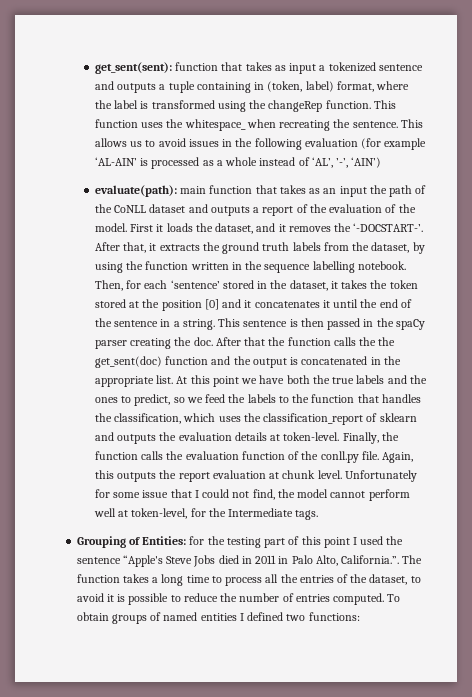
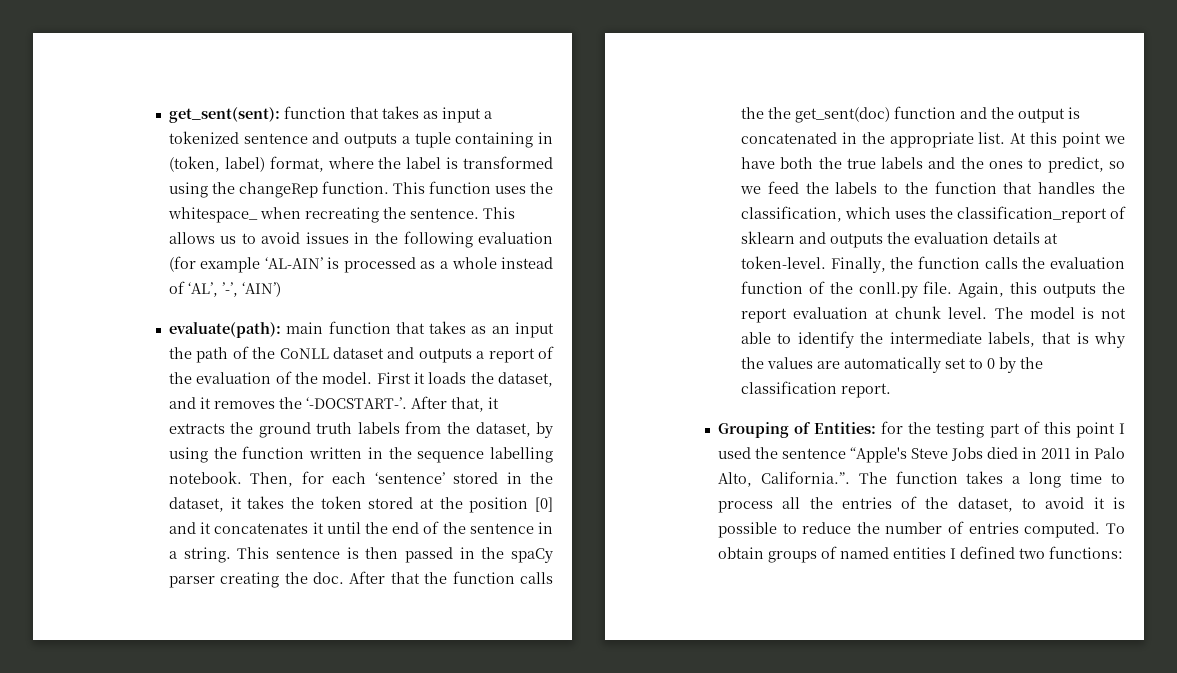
- Unfortunately for some issue that I could not find, the model cannot perform well at token-level, for the Intermediate tags.
+ The model is not able to identify the intermediate labels, that is why the values are automatically set to 0 by the classification report.

